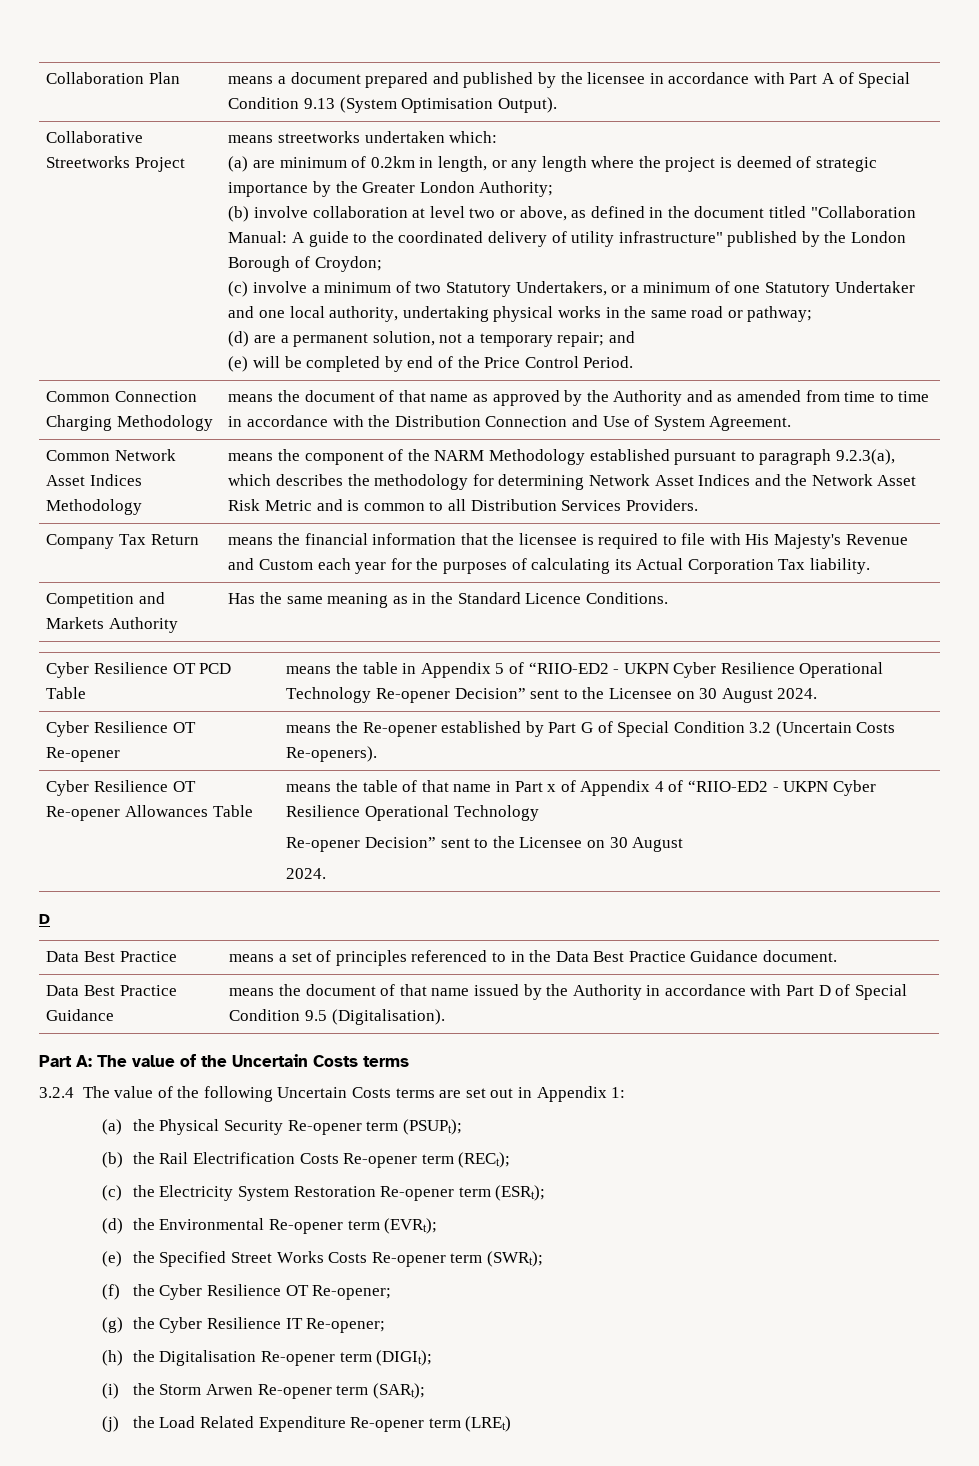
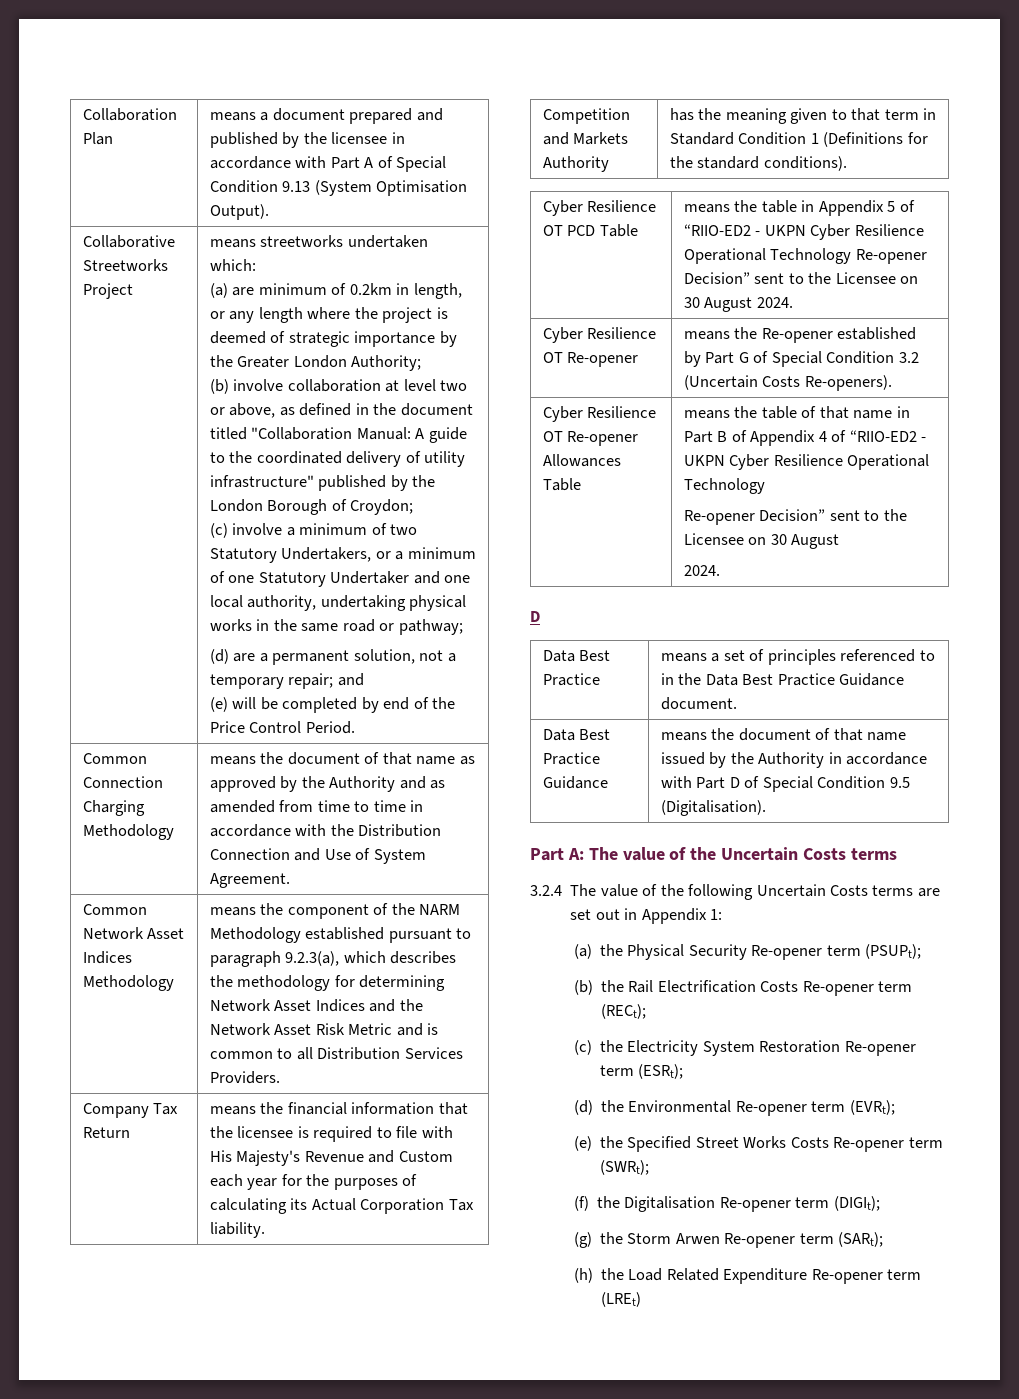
- Competition and Markets Authority | Has the same meaning as in the Standard Licence Conditions.
+ Competition and Markets Authority | has the meaning given to that term in Standard Condition 1 (Definitions for the standard conditions).
- Cyber Resilience OT Re-opener Allowances Table | means the table of that name in Part x of Appendix 4 of “RIIO-ED2 - UKPN Cyber Resilience Operational Technology
+ Cyber Resilience OT Re-opener Allowances Table | means the table of that name in Part B of Appendix 4 of “RIIO-ED2 - UKPN Cyber Resilience Operational Technology
- (f) the Cyber Resilience OT Re-opener;
- (g) the Cyber Resilience IT Re-opener;
- (h) the Digitalisation Re-opener term (DIGIt);
+ (f) the Digitalisation Re-opener term (DIGIt);
- (i) the Storm Arwen Re-opener term (SARt);
+ (g) the Storm Arwen Re-opener term (SARt);
- (j) the Load Related Expenditure Re-opener term (LREt)
+ (h) the Load Related Expenditure Re-opener term (LREt)

